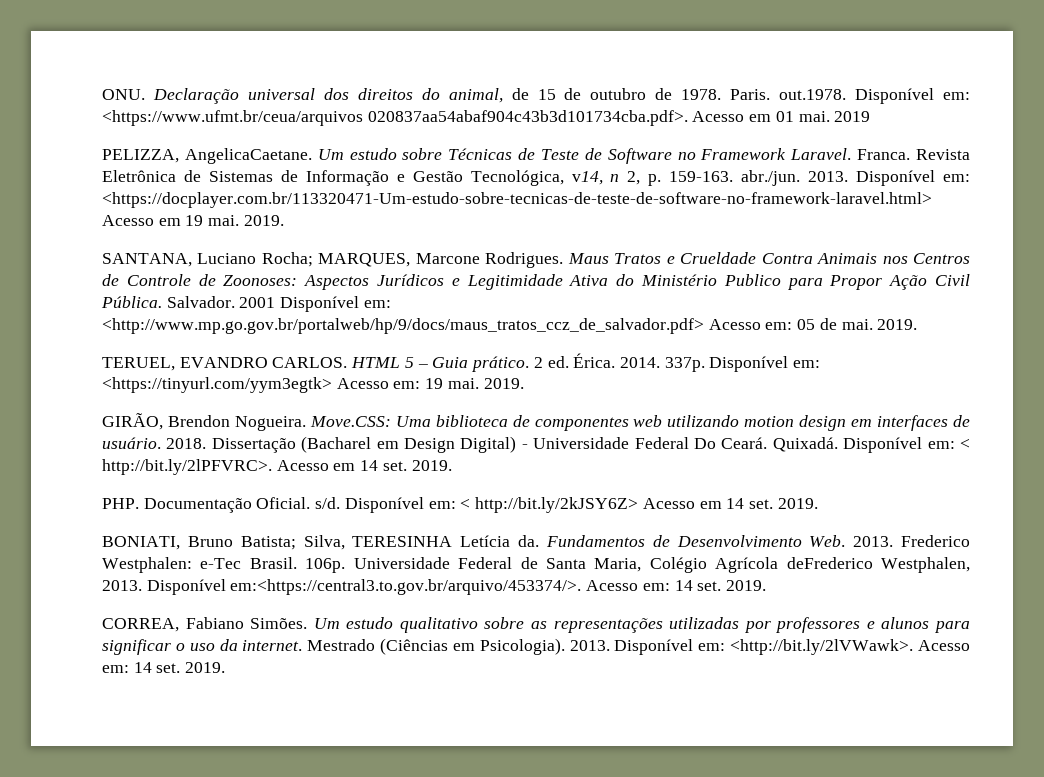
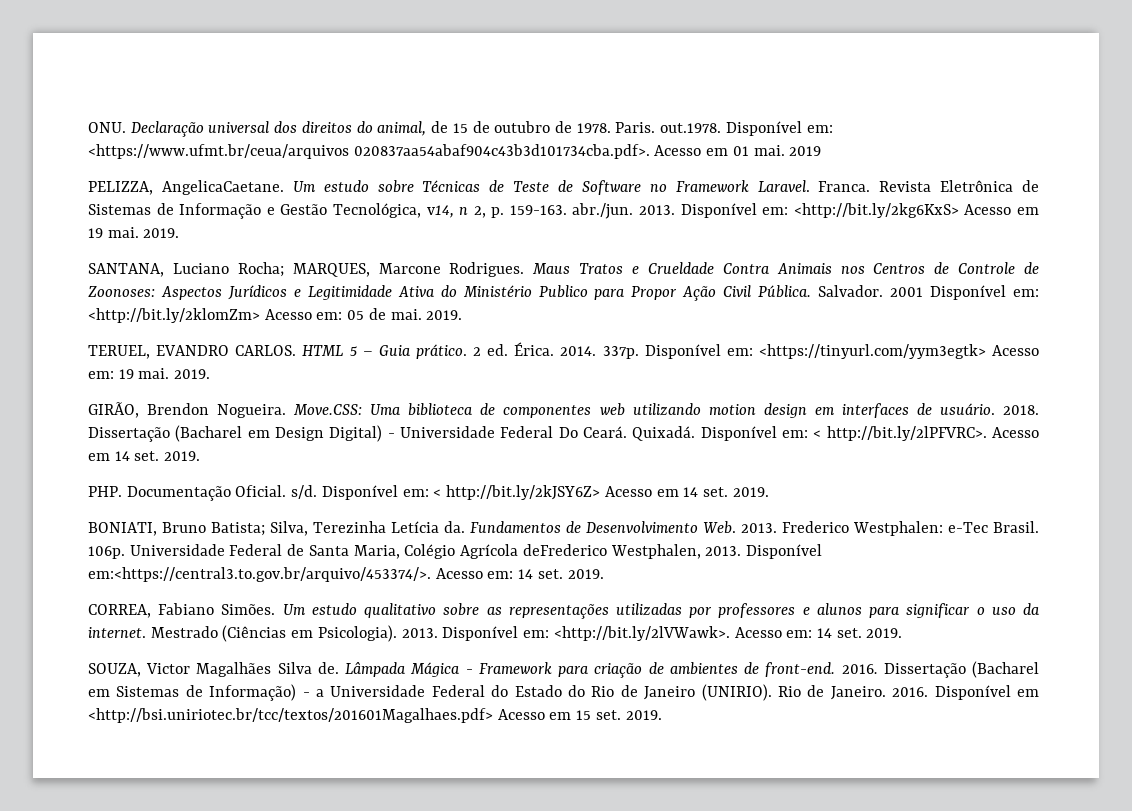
- Disponível em: <https://docplayer.com.br/113320471-Um-estudo-sobre-tecnicas-de-teste-de-software-no-framework-laravel.html> Acesso em 19 mai.
+ Disponível em: <http://bit.ly/2kg6KxS> Acesso em 19 mai.
- 2001 Disponível em: <http://www.mp.go.gov.br/portalweb/hp/9/docs/maus_tratos_ccz_de_salvador.pdf> Acesso em: 05 de mai.
+ 2001 Disponível em: <http://bit.ly/2klomZm> Acesso em: 05 de mai.
- BONIATI, Bruno Batista; Silva, TERESINHA Letícia da.
+ BONIATI, Bruno Batista; Silva, Terezinha Letícia da.
+ SOUZA, Victor Magalhães Silva de. Lâmpada Mágica - Framework para criação de ambientes de front-end. 2016. Dissertação (Bacharel em Sistemas de Informação) - a Universidade Federal do Estado do Rio de Janeiro (UNIRIO). Rio de Janeiro. 2016. Disponível em <http://bsi.uniriotec.br/tcc/textos/201601Magalhaes.pdf> Acesso em 15 set. 2019.

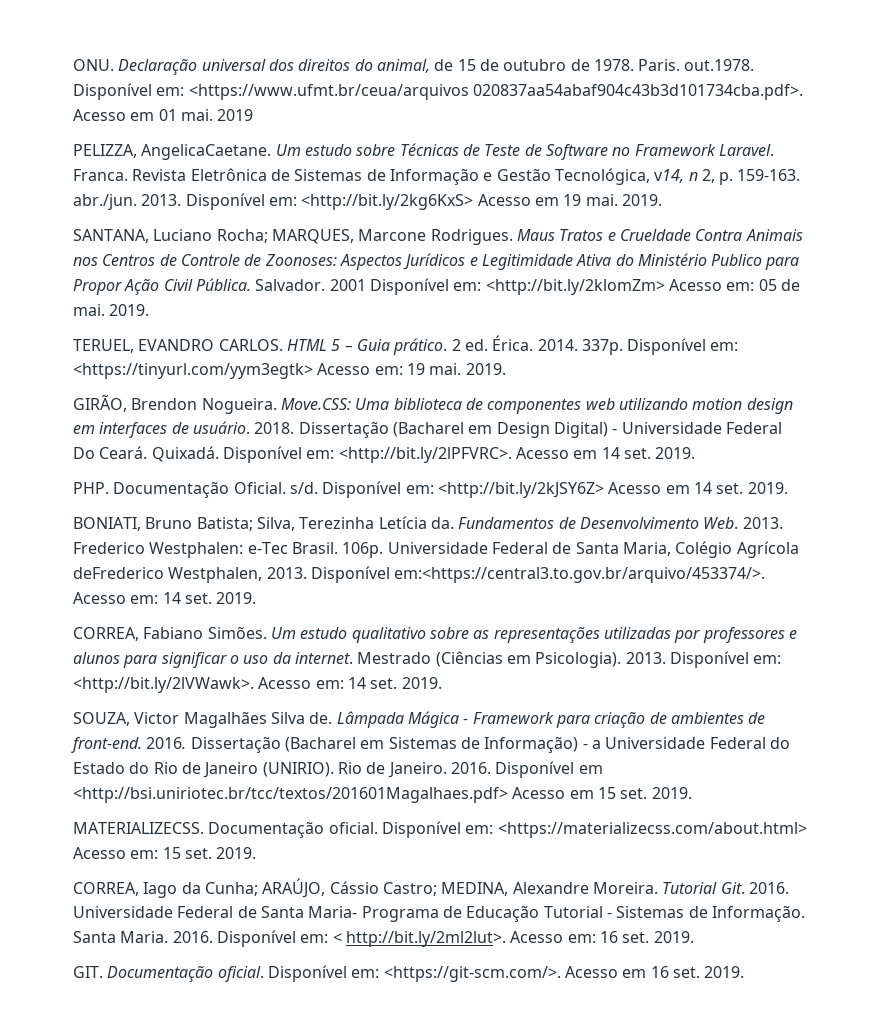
- Disponível em: < http://bit.ly/2lPFVRC>. Acesso em 14 set.
+ Disponível em: <http://bit.ly/2lPFVRC>. Acesso em 14 set.
- Disponível em: < http://bit.ly/2kJSY6Z> Acesso em 14 set.
+ Disponível em: <http://bit.ly/2kJSY6Z> Acesso em 14 set.
+ MATERIALIZECSS. Documentação oficial. Disponível em: <https://materializecss.com/about.html> Acesso em: 15 set. 2019.
+ CORREA, Iago da Cunha; ARAÚJO, Cássio Castro; MEDINA, Alexandre Moreira. Tutorial Git. 2016. Universidade Federal de Santa Maria- Programa de Educação Tutorial - Sistemas de Informação. Santa Maria. 2016. Disponível em: < http://bit.ly/2ml2lut>. Acesso em: 16 set. 2019.
+ GIT. Documentação oficial. Disponível em: <https://git-scm.com/>. Acesso em 16 set. 2019.

